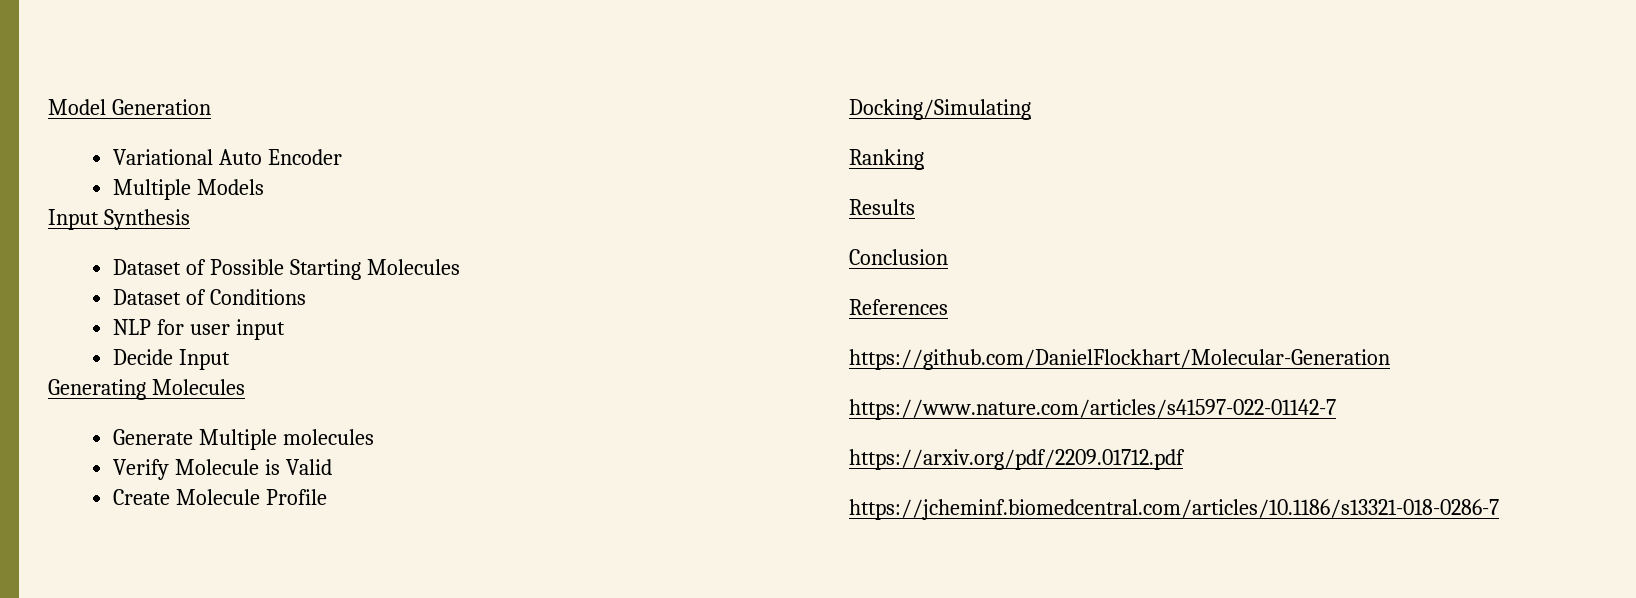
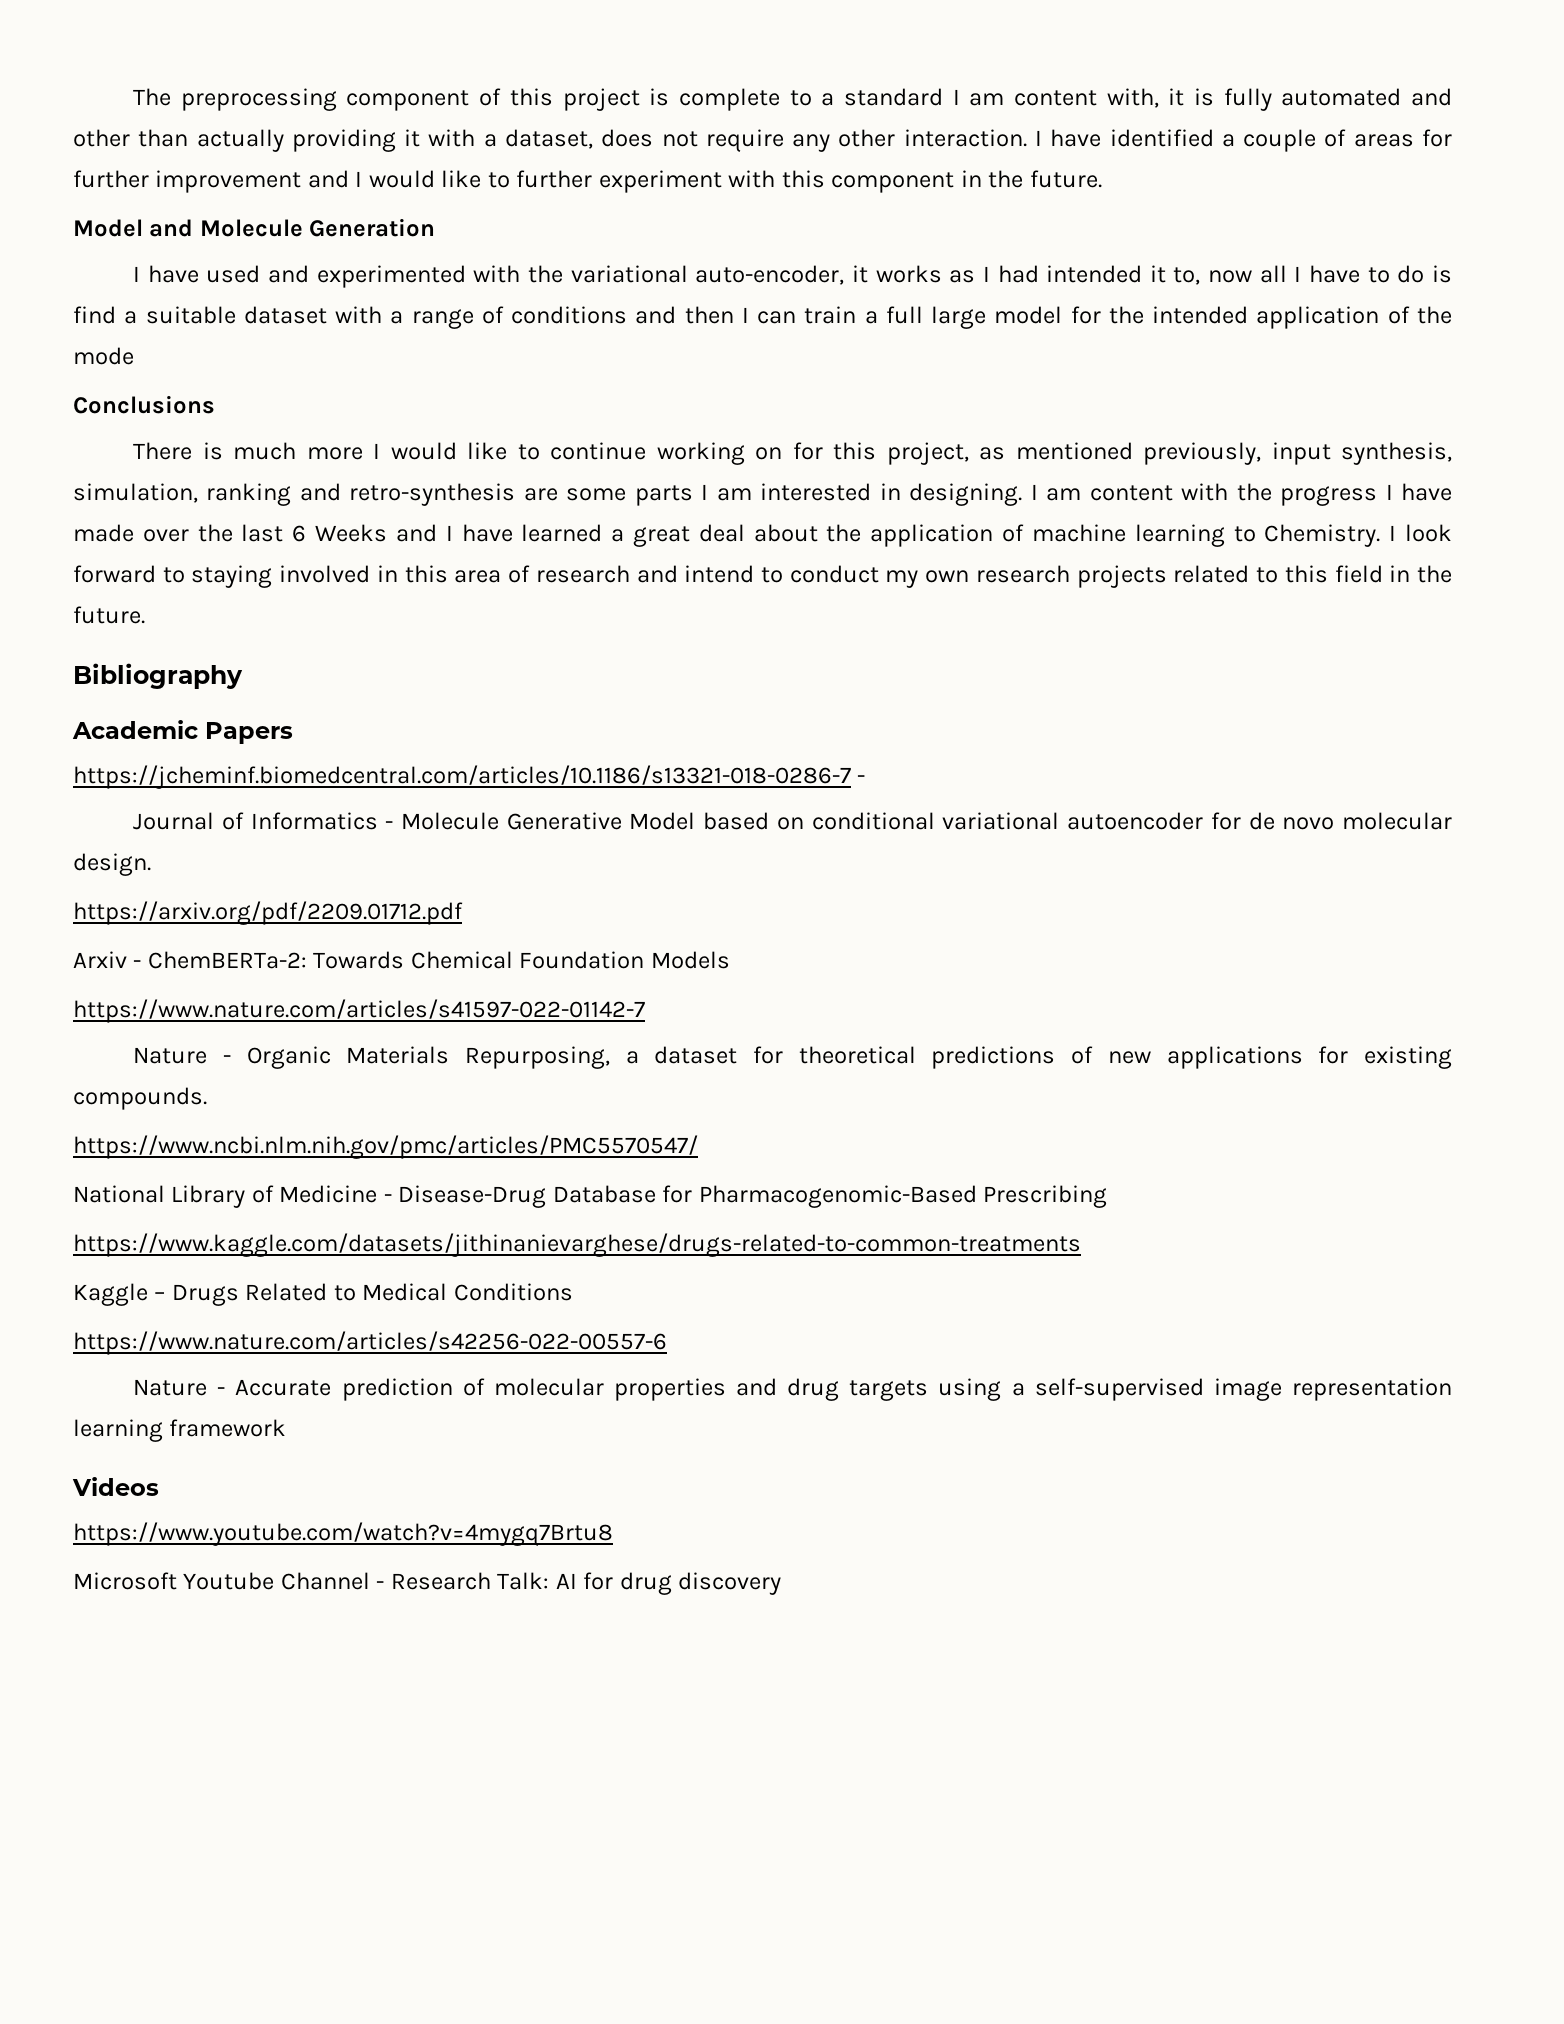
- Model Generation
- Variational Auto Encoder
- Multiple Models
- Input Synthesis
- Dataset of Possible Starting Molecules
- Dataset of Conditions
- NLP for user input
- Decide Input
- Generating Molecules
- Generate Multiple molecules
- Verify Molecule is Valid
- Create Molecule Profile
- Docking/Simulating
- Ranking
- Results
- Conclusion
- References
- https://github.com/DanielFlockhart/Molecular-Generation
+ The preprocessing component of this project is complete to a standard I am content with, it is fully automated and other than actually providing it with a dataset, does not require any other interaction. I have identified a couple of areas for further improvement and I would like to further experiment with this component in the future.
+ Model and Molecule Generation
+ I have used and experimented with the variational auto-encoder, it works as I had intended it to, now all I have to do is find a suitable dataset with a range of conditions and then I can train a full large model for the intended application of the mode
+ Conclusions
+ There is much more I would like to continue working on for this project, as mentioned previously, input synthesis, simulation, ranking and retro-synthesis are some parts I am interested in designing. I am content with the progress I have made over the last 6 Weeks and I have learned a great deal about the application of machine learning to Chemistry. I look forward to staying involved in this area of research and intend to conduct my own research projects related to this field in the future.
+ Bibliography
+ Academic Papers
+ https://jcheminf.biomedcentral.com/articles/10.1186/s13321-018-0286-7 -
+ Journal of Informatics - Molecule Generative Model based on conditional variational autoencoder for de novo molecular design.
+ https://arxiv.org/pdf/2209.01712.pdf
+ Arxiv - ChemBERTa-2: Towards Chemical Foundation Models
  https://www.nature.com/articles/s41597-022-01142-7
- https://arxiv.org/pdf/2209.01712.pdf
- https://jcheminf.biomedcentral.com/articles/10.1186/s13321-018-0286-7
+ Nature - Organic Materials Repurposing, a dataset for theoretical predictions of new applications for existing compounds.
+ https://www.ncbi.nlm.nih.gov/pmc/articles/PMC5570547/
+ National Library of Medicine - Disease-Drug Database for Pharmacogenomic-Based Prescribing
+ https://www.kaggle.com/datasets/jithinanievarghese/drugs-related-to-common-treatments
+ Kaggle – Drugs Related to Medical Conditions
+ https://www.nature.com/articles/s42256-022-00557-6
+ Nature - Accurate prediction of molecular properties and drug targets using a self-supervised image representation learning framework
+ Videos
+ https://www.youtube.com/watch?v=4mygq7Brtu8
+ Microsoft Youtube Channel - Research Talk: AI for drug discovery

